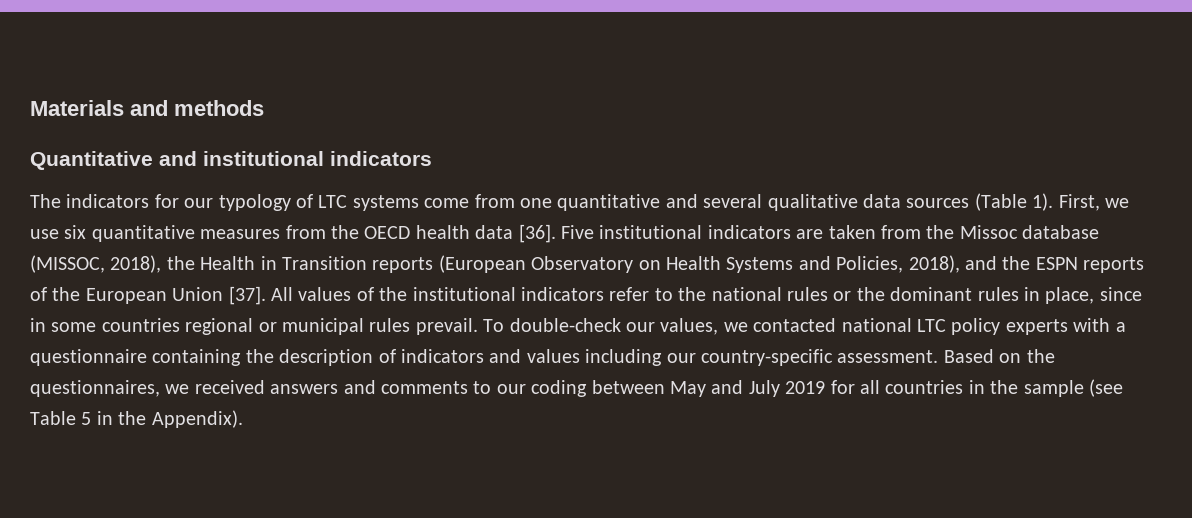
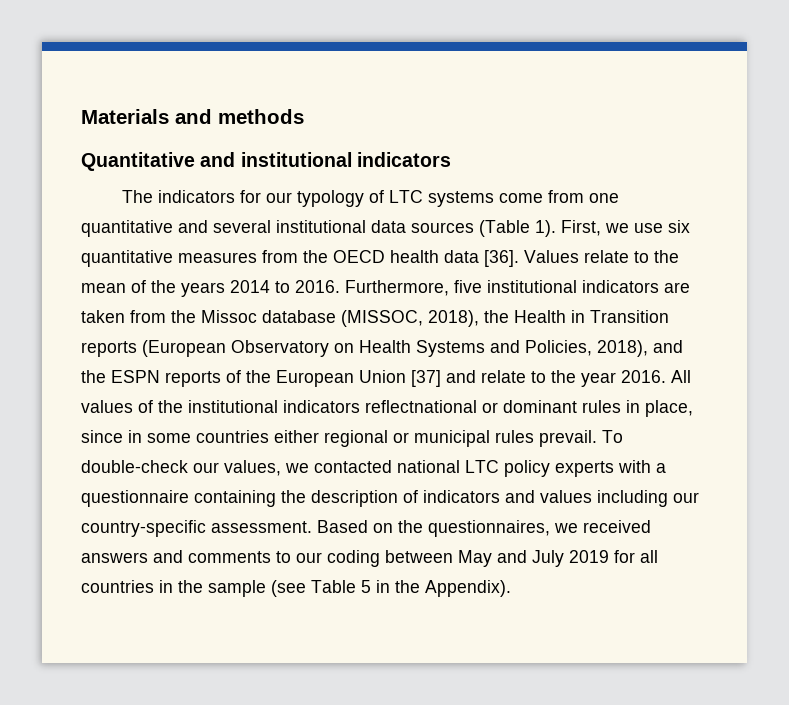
- The indicators for our typology of LTC systems come from one quantitative and several qualitative data sources (Table 1).
+ The indicators for our typology of LTC systems come from one quantitative and several institutional data sources (Table 1).
- Five institutional indicators are taken from the Missoc database (MISSOC, 2018), the Health in Transition reports (European Observatory on Health Systems and Policies, 2018), and the ESPN reports of the European Union [37].
+ Values relate to the mean of the years 2014 to 2016. Furthermore, five institutional indicators are taken from the Missoc database (MISSOC, 2018), the Health in Transition reports (European Observatory on Health Systems and Policies, 2018), and the ESPN reports of the European Union [37] and relate to the year 2016.
- All values of the institutional indicators refer to the national rules or the dominant rules in place, since in some countries regional or municipal rules prevail.
+ All values of the institutional indicators reflectnational or dominant rules in place, since in some countries either regional or municipal rules prevail.

